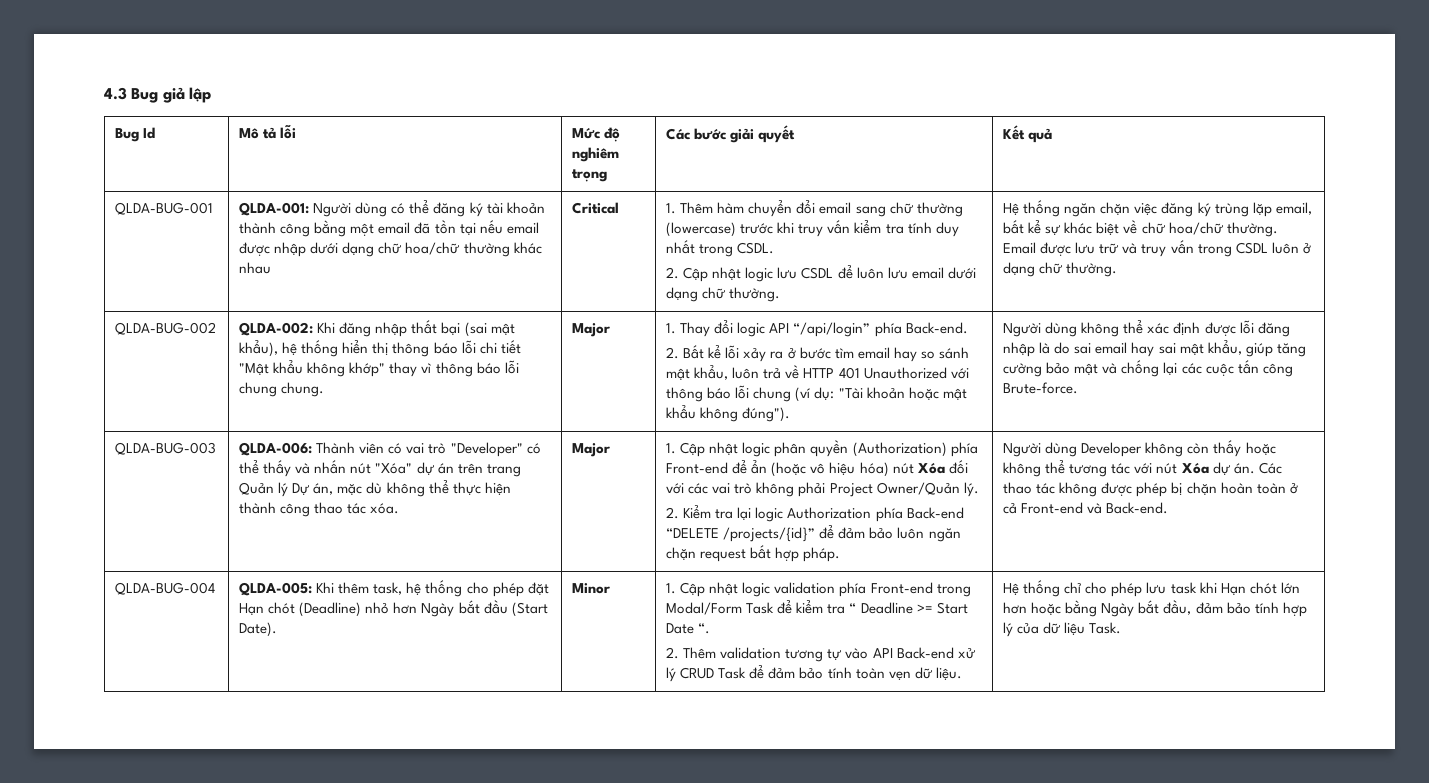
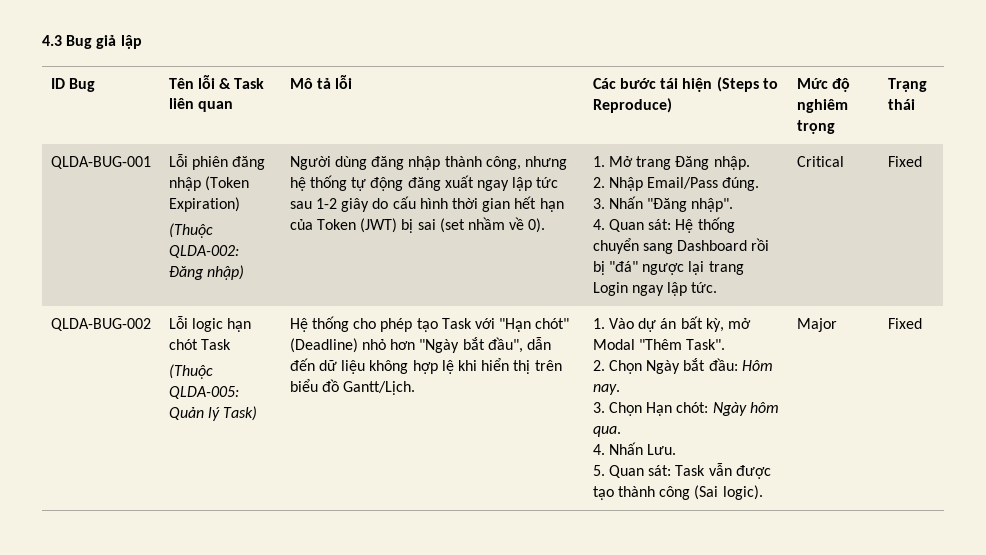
- Bug Id | Mô tả lỗi | Mức độ nghiêm trọng | Các bước giải quyết | Kết quả
- QLDA-BUG-001 | QLDA-001: Người dùng có thể đăng ký tài khoản thành công bằng một email đã tồn tại nếu email được nhập dưới dạng chữ hoa/chữ thường khác nhau | Critical | 1. Thêm hàm chuyển đổi email sang chữ thường (lowercase) trước khi truy vấn kiểm tra tính duy nhất trong CSDL.
- 2. Cập nhật logic lưu CSDL để luôn lưu email dưới dạng chữ thường. | Hệ thống ngăn chặn việc đăng ký trùng lặp email, bất kể sự khác biệt về chữ hoa/chữ thường. Email được lưu trữ và truy vấn trong CSDL luôn ở dạng chữ thường.
- QLDA-BUG-002 | QLDA-002: Khi đăng nhập thất bại (sai mật khẩu), hệ thống hiển thị thông báo lỗi chi tiết "Mật khẩu không khớp" thay vì thông báo lỗi chung chung. | Major | 1. Thay đổi logic API “/api/login” phía Back-end.
- 2. Bất kể lỗi xảy ra ở bước tìm email hay so sánh mật khẩu, luôn trả về HTTP 401 Unauthorized với thông báo lỗi chung (ví dụ: "Tài khoản hoặc mật khẩu không đúng"). | Người dùng không thể xác định được lỗi đăng nhập là do sai email hay sai mật khẩu, giúp tăng cường bảo mật và chống lại các cuộc tấn công Brute-force.
- QLDA-BUG-003 | QLDA-006: Thành viên có vai trò "Developer" có thể thấy và nhấn nút "Xóa" dự án trên trang Quản lý Dự án, mặc dù không thể thực hiện thành công thao tác xóa. | Major | 1. Cập nhật logic phân quyền (Authorization) phía Front-end để ẩn (hoặc vô hiệu hóa) nút Xóa đối với các vai trò không phải Project Owner/Quản lý.
- 2. Kiểm tra lại logic Authorization phía Back-end “DELETE /projects/{id}” để đảm bảo luôn ngăn chặn request bất hợp pháp. | Người dùng Developer không còn thấy hoặc không thể tương tác với nút Xóa dự án. Các thao tác không được phép bị chặn hoàn toàn ở cả Front-end và Back-end.
- QLDA-BUG-004 | QLDA-005: Khi thêm task, hệ thống cho phép đặt Hạn chót (Deadline) nhỏ hơn Ngày bắt đầu (Start Date). | Minor | 1. Cập nhật logic validation phía Front-end trong Modal/Form Task để kiểm tra “ Deadline >= Start Date “.
- 2. Thêm validation tương tự vào API Back-end xử lý CRUD Task để đảm bảo tính toàn vẹn dữ liệu. | Hệ thống chỉ cho phép lưu task khi Hạn chót lớn hơn hoặc bằng Ngày bắt đầu, đảm bảo tính hợp lý của dữ liệu Task.
+ ID Bug | Tên lỗi & Task liên quan | Mô tả lỗi | Các bước tái hiện (Steps to Reproduce) | Mức độ nghiêm trọng | Trạng thái
+ QLDA-BUG-001 | Lỗi phiên đăng nhập (Token Expiration)
+ (Thuộc QLDA-002: Đăng nhập) | Người dùng đăng nhập thành công, nhưng hệ thống tự động đăng xuất ngay lập tức sau 1-2 giây do cấu hình thời gian hết hạn của Token (JWT) bị sai (set nhầm về 0). | 1. Mở trang Đăng nhập.
+ 2. Nhập Email/Pass đúng.
+ 3. Nhấn "Đăng nhập".
+ 4. Quan sát: Hệ thống chuyển sang Dashboard rồi bị "đá" ngược lại trang Login ngay lập tức. | Critical | Fixed
+ QLDA-BUG-002 | Lỗi logic hạn chót Task
+ (Thuộc QLDA-005: Quản lý Task) | Hệ thống cho phép tạo Task với "Hạn chót" (Deadline) nhỏ hơn "Ngày bắt đầu", dẫn đến dữ liệu không hợp lệ khi hiển thị trên biểu đồ Gantt/Lịch. | 1. Vào dự án bất kỳ, mở Modal "Thêm Task".
+ 2. Chọn Ngày bắt đầu: Hôm nay.
+ 3. Chọn Hạn chót: Ngày hôm qua.
+ 4. Nhấn Lưu.
+ 5. Quan sát: Task vẫn được tạo thành công (Sai logic). | Major | Fixed

